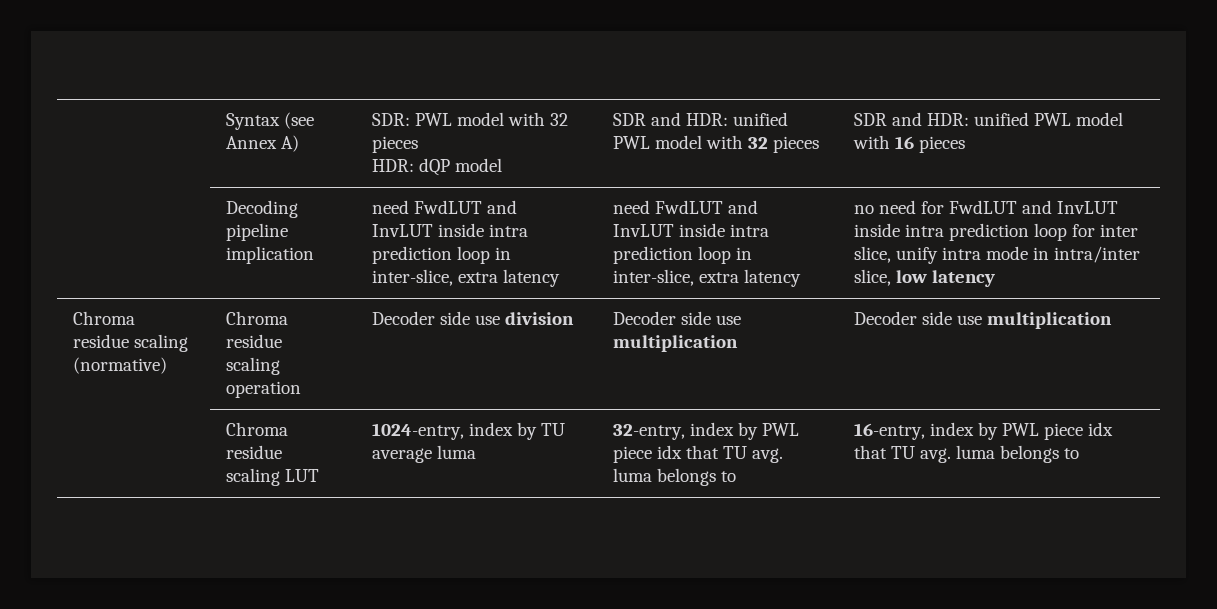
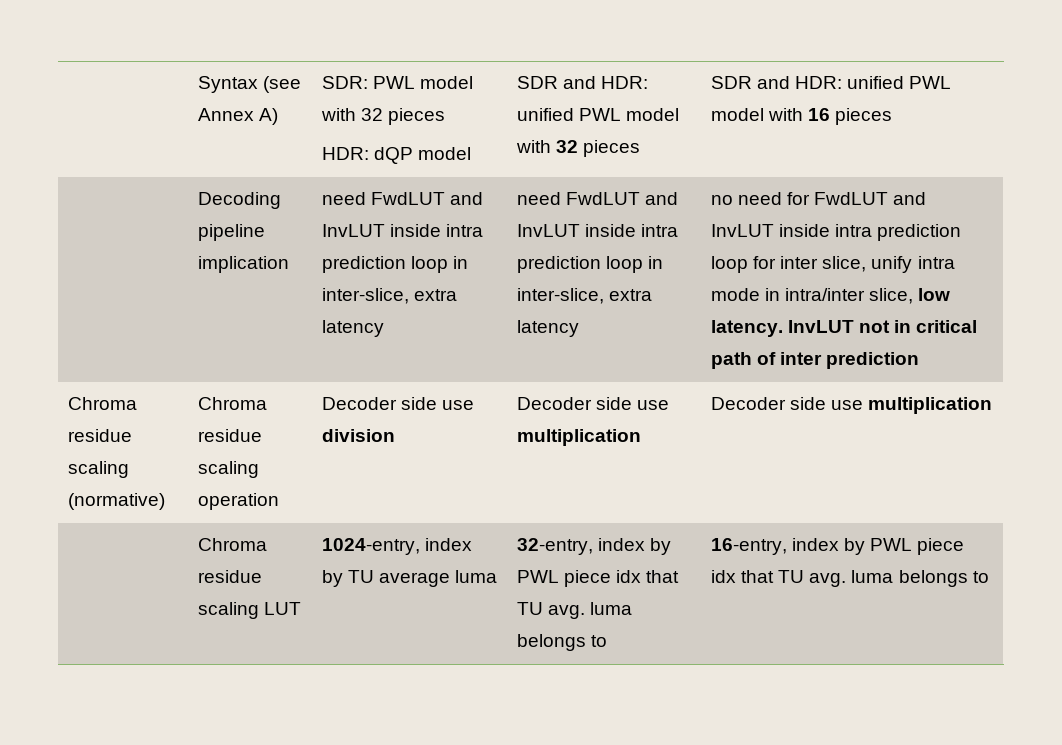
- no need for FwdLUT and InvLUT inside intra prediction loop for inter slice, unify intra mode in intra/inter slice, low latency
+ no need for FwdLUT and InvLUT inside intra prediction loop for inter slice, unify intra mode in intra/inter slice, low latency. InvLUT not in critical path of inter prediction

